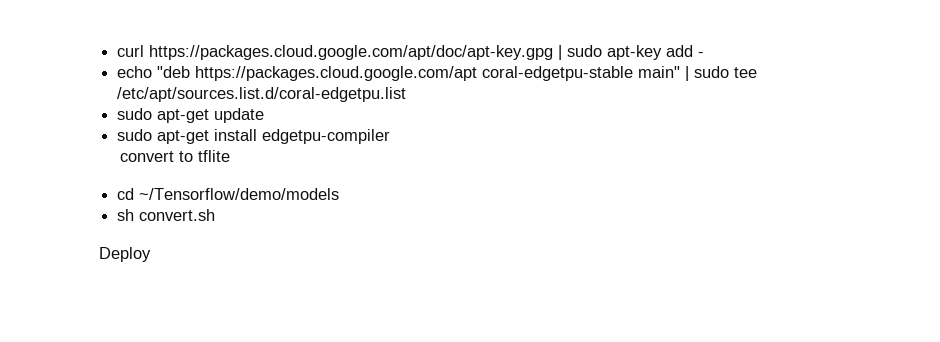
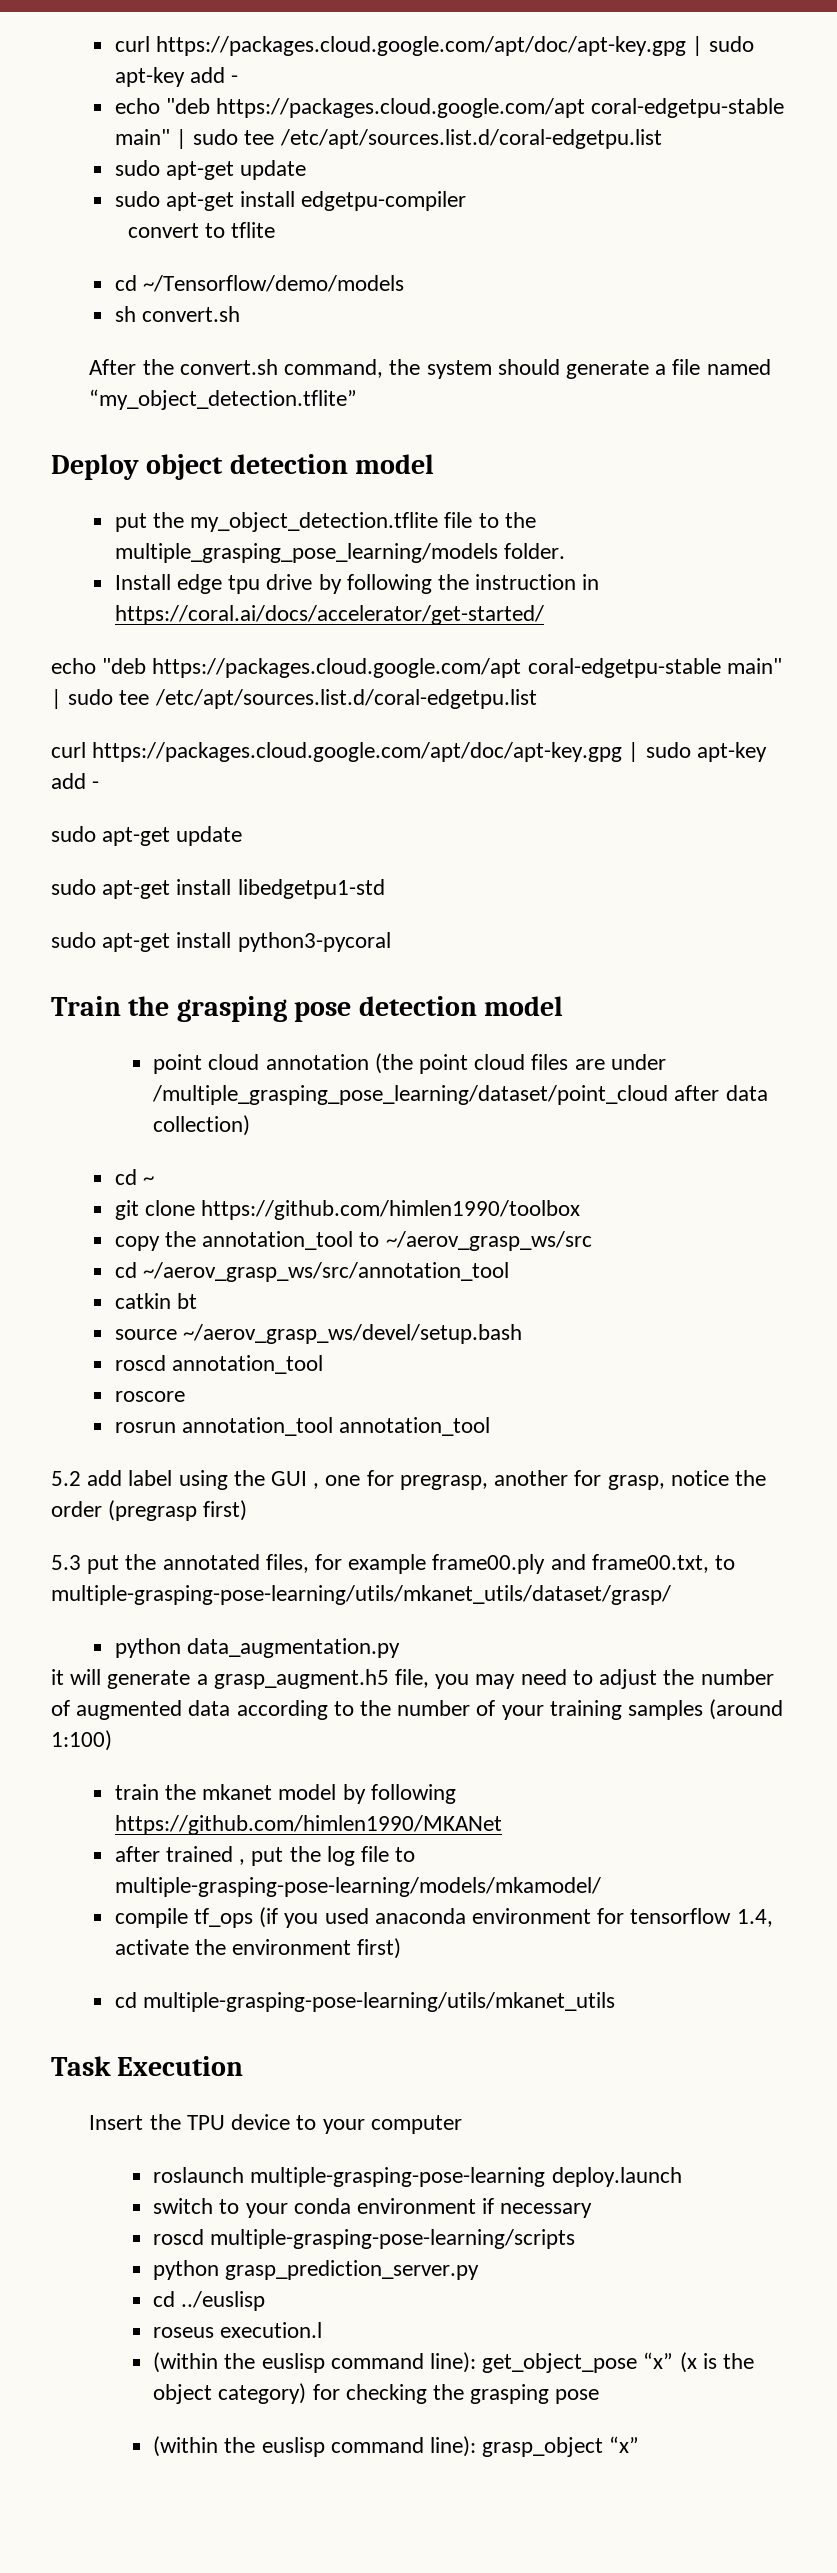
- Deploy
+ After the convert.sh command, the system should generate a file named “my_object_detection.tflite”
+ Deploy object detection model
+ put the my_object_detection.tflite file to the multiple_grasping_pose_learning/models folder.
+ Install edge tpu drive by following the instruction in https://coral.ai/docs/accelerator/get-started/
+ echo "deb https://packages.cloud.google.com/apt coral-edgetpu-stable main" | sudo tee /etc/apt/sources.list.d/coral-edgetpu.list
+ curl https://packages.cloud.google.com/apt/doc/apt-key.gpg | sudo apt-key add -
+ sudo apt-get update
+ sudo apt-get install libedgetpu1-std
+ sudo apt-get install python3-pycoral
+ Train the grasping pose detection model
+ point cloud annotation (the point cloud files are under /multiple_grasping_pose_learning/dataset/point_cloud after data collection)
+ cd ~
+ git clone https://github.com/himlen1990/toolbox
+ copy the annotation_tool to ~/aerov_grasp_ws/src
+ cd ~/aerov_grasp_ws/src/annotation_tool
+ catkin bt
+ source ~/aerov_grasp_ws/devel/setup.bash
+ roscd annotation_tool
+ roscore
+ rosrun annotation_tool annotation_tool
+ 5.2 add label using the GUI , one for pregrasp, another for grasp, notice the order (pregrasp first)
+ 5.3 put the annotated files, for example frame00.ply and frame00.txt, to multiple-grasping-pose-learning/utils/mkanet_utils/dataset/grasp/
+ python data_augmentation.py
+ it will generate a grasp_augment.h5 file, you may need to adjust the number of augmented data according to the number of your training samples (around 1:100)
+ train the mkanet model by following https://github.com/himlen1990/MKANet
+ after trained , put the log file to multiple-grasping-pose-learning/models/mkamodel/
+ compile tf_ops (if you used anaconda environment for tensorflow 1.4, activate the environment first)
+ cd multiple-grasping-pose-learning/utils/mkanet_utils
+ Task Execution
+ Insert the TPU device to your computer
+ roslaunch multiple-grasping-pose-learning deploy.launch
+ switch to your conda environment if necessary
+ roscd multiple-grasping-pose-learning/scripts
+ python grasp_prediction_server.py
+ cd ../euslisp
+ roseus execution.l
+ (within the euslisp command line): get_object_pose “x” (x is the object category) for checking the grasping pose
+ (within the euslisp command line): grasp_object “x”

